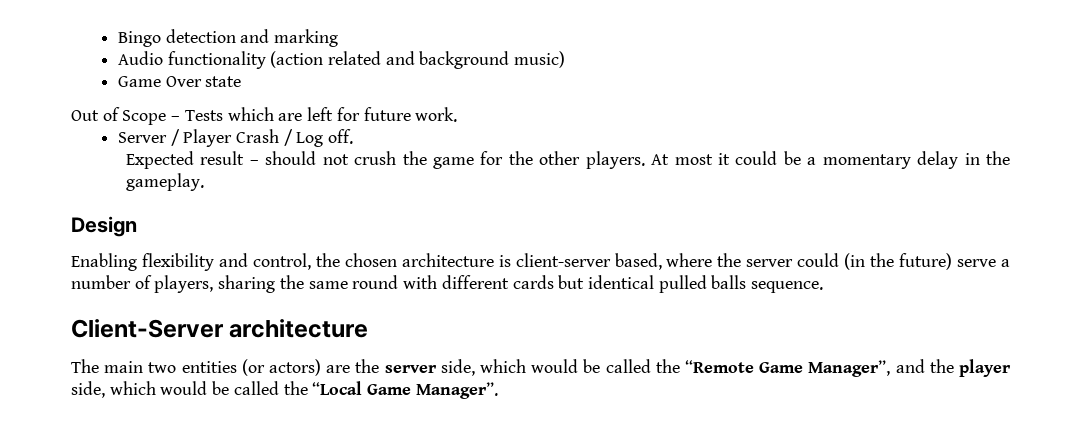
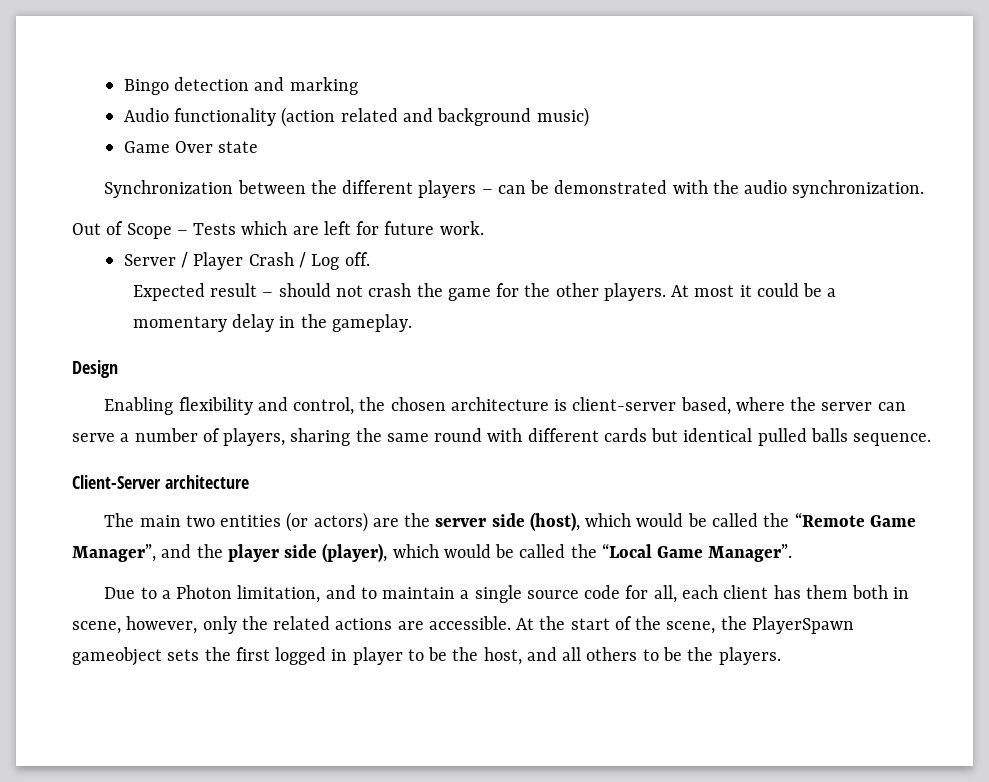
+ Synchronization between the different players – can be demonstrated with the audio synchronization.
- Expected result – should not crush the game for the other players.
+ Expected result – should not crash the game for the other players.
- Enabling flexibility and control, the chosen architecture is client-server based, where the server could (in the future) serve a number of players, sharing the same round with different cards but identical pulled balls sequence.
+ Enabling flexibility and control, the chosen architecture is client-server based, where the server can serve a number of players, sharing the same round with different cards but identical pulled balls sequence.
- The main two entities (or actors) are the server side, which would be called the “Remote Game Manager”, and the player side, which would be called the “Local Game Manager”.
+ The main two entities (or actors) are the server side (host), which would be called the “Remote Game Manager”, and the player side (player), which would be called the “Local Game Manager”.
+ Due to a Photon limitation, and to maintain a single source code for all, each client has them both in scene, however, only the related actions are accessible. At the start of the scene, the PlayerSpawn gameobject sets the first logged in player to be the host, and all others to be the players.

